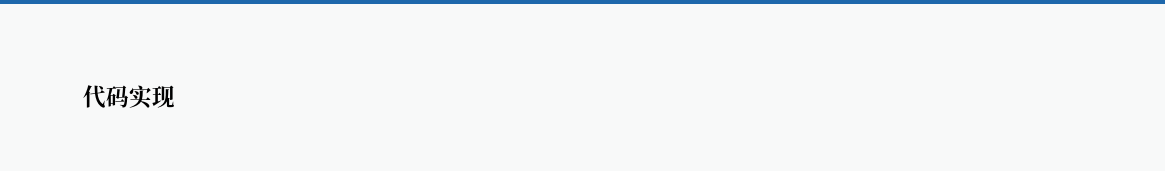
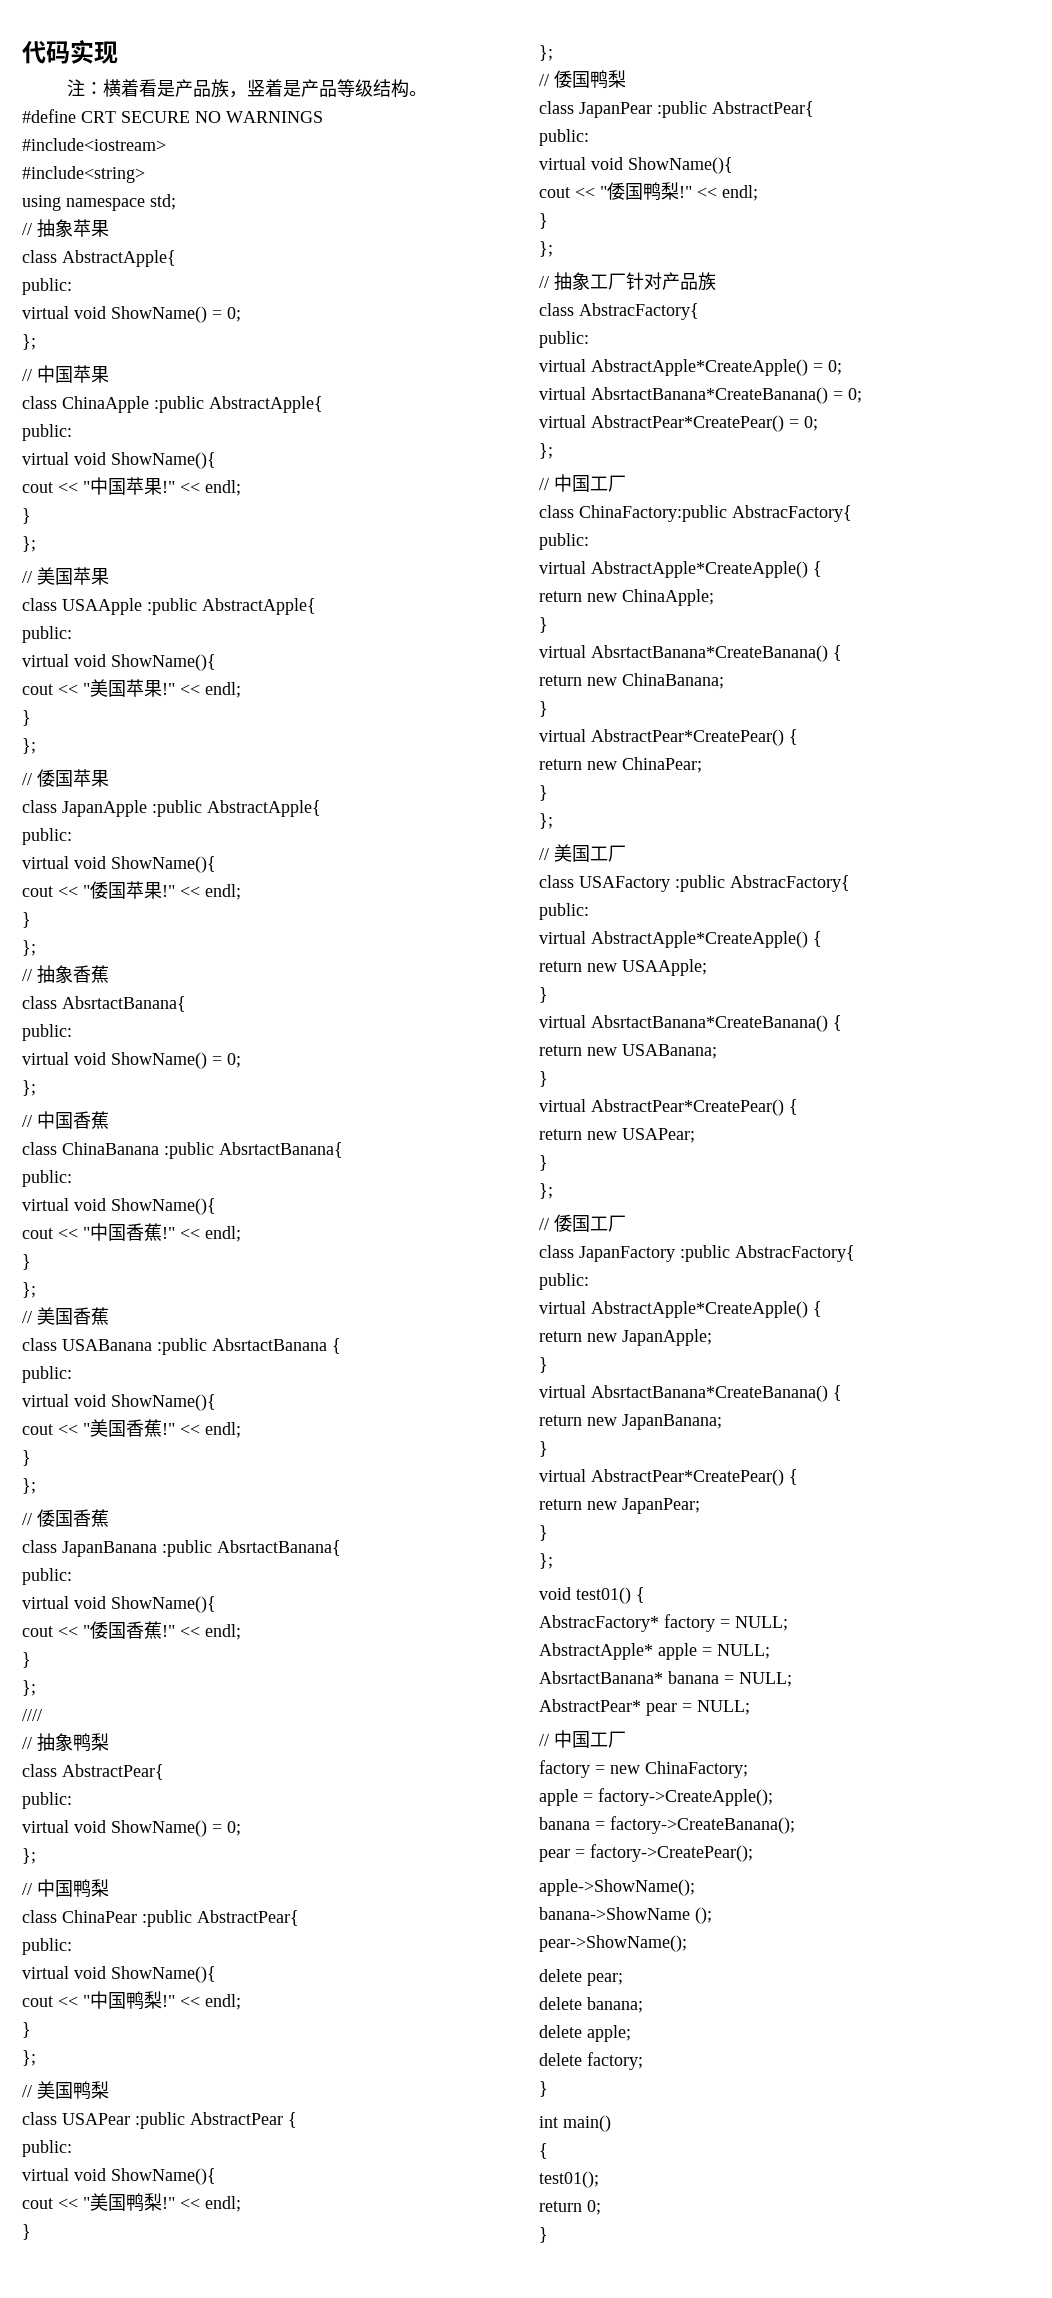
+ 注：横着看是产品族，竖着是产品等级结构。
+ #define CRT SECURE NO WARNINGS
+ #include<iostream>
+ #include<string>
+ using namespace std;
+ // 抽象苹果
+ class AbstractApple{
+ public:
+ virtual void ShowName() = 0;
+ };
+ // 中国苹果
+ class ChinaApple :public AbstractApple{
+ public:
+ virtual void ShowName(){
+ cout << "中国苹果!" << endl;
+ }
+ };
+ // 美国苹果
+ class USAApple :public AbstractApple{
+ public:
+ virtual void ShowName(){
+ cout << "美国苹果!" << endl;
+ }
+ };
+ // 倭国苹果
+ class JapanApple :public AbstractApple{
+ public:
+ virtual void ShowName(){
+ cout << "倭国苹果!" << endl;
+ }
+ };
+ // 抽象香蕉
+ class AbsrtactBanana{
+ public:
+ virtual void ShowName() = 0;
+ };
+ // 中国香蕉
+ class ChinaBanana :public AbsrtactBanana{
+ public:
+ virtual void ShowName(){
+ cout << "中国香蕉!" << endl;
+ }
+ };
+ // 美国香蕉
+ class USABanana :public AbsrtactBanana {
+ public:
+ virtual void ShowName(){
+ cout << "美国香蕉!" << endl;
+ }
+ };
+ // 倭国香蕉
+ class JapanBanana :public AbsrtactBanana{
+ public:
+ virtual void ShowName(){
+ cout << "倭国香蕉!" << endl;
+ }
+ };
+ ////
+ // 抽象鸭梨
+ class AbstractPear{
+ public:
+ virtual void ShowName() = 0;
+ };
+ // 中国鸭梨
+ class ChinaPear :public AbstractPear{
+ public:
+ virtual void ShowName(){
+ cout << "中国鸭梨!" << endl;
+ }
+ };
+ // 美国鸭梨
+ class USAPear :public AbstractPear {
+ public:
+ virtual void ShowName(){
+ cout << "美国鸭梨!" << endl;
+ }
+ };
+ // 倭国鸭梨
+ class JapanPear :public AbstractPear{
+ public:
+ virtual void ShowName(){
+ cout << "倭国鸭梨!" << endl;
+ }
+ };
+ // 抽象工厂针对产品族
+ class AbstracFactory{
+ public:
+ virtual AbstractApple*CreateApple() = 0;
+ virtual AbsrtactBanana*CreateBanana() = 0;
+ virtual AbstractPear*CreatePear() = 0;
+ };
+ // 中国工厂
+ class ChinaFactory:public AbstracFactory{
+ public:
+ virtual AbstractApple*CreateApple() {
+ return new ChinaApple;
+ }
+ virtual AbsrtactBanana*CreateBanana() {
+ return new ChinaBanana;
+ }
+ virtual AbstractPear*CreatePear() {
+ return new ChinaPear;
+ }
+ };
+ // 美国工厂
+ class USAFactory :public AbstracFactory{
+ public:
+ virtual AbstractApple*CreateApple() {
+ return new USAApple;
+ }
+ virtual AbsrtactBanana*CreateBanana() {
+ return new USABanana;
+ }
+ virtual AbstractPear*CreatePear() {
+ return new USAPear;
+ }
+ };
+ // 倭国工厂
+ class JapanFactory :public AbstracFactory{
+ public:
+ virtual AbstractApple*CreateApple() {
+ return new JapanApple;
+ }
+ virtual AbsrtactBanana*CreateBanana() {
+ return new JapanBanana;
+ }
+ virtual AbstractPear*CreatePear() {
+ return new JapanPear;
+ }
+ };
+ void test01() {
+ AbstracFactory* factory = NULL;
+ AbstractApple* apple = NULL;
+ AbsrtactBanana* banana = NULL;
+ AbstractPear* pear = NULL;
+ // 中国工厂
+ factory = new ChinaFactory;
+ apple = factory->CreateApple();
+ banana = factory->CreateBanana();
+ pear = factory->CreatePear();
+ apple->ShowName();
+ banana->ShowName ();
+ pear->ShowName();
+ delete pear;
+ delete banana;
+ delete apple;
+ delete factory;
+ }
+ int main()
+ {
+ test01();
+ return 0;
+ }

